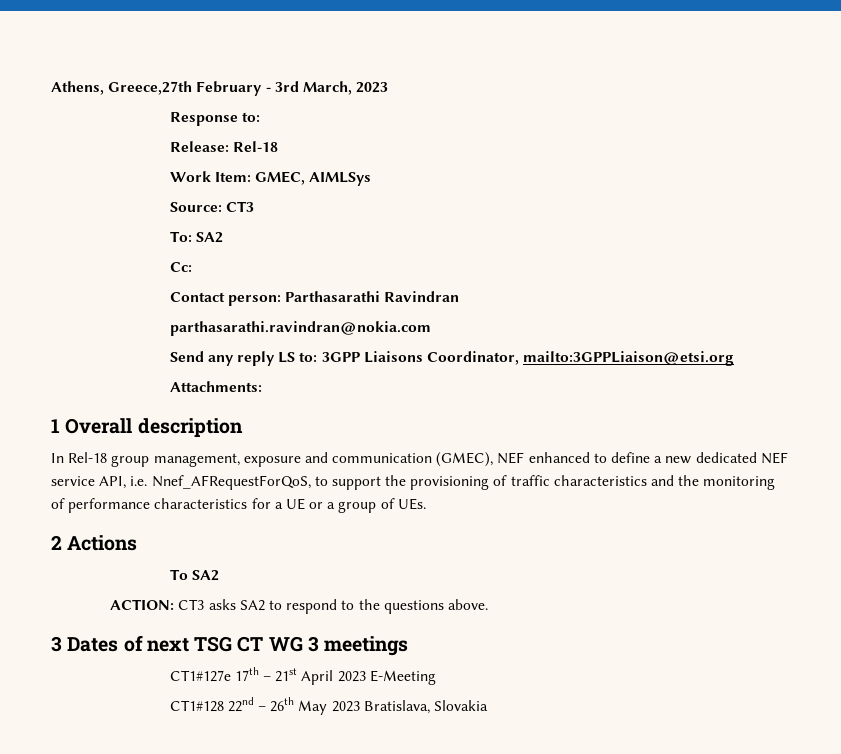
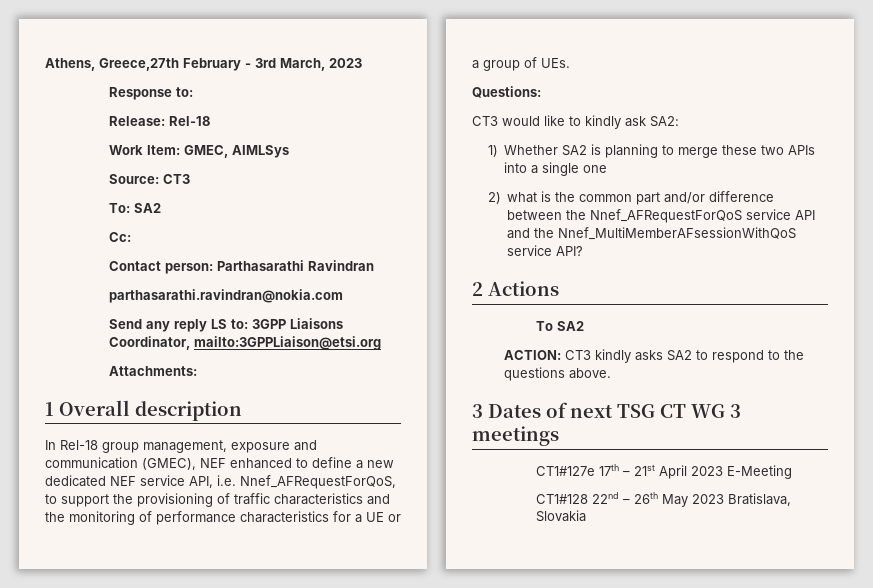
+ Questions:
+ CT3 would like to kindly ask SA2:
+ 1) Whether SA2 is planning to merge these two APIs into a single one
+ 2) what is the common part and/or difference between the Nnef_AFRequestForQoS service API and the Nnef_MultiMemberAFsessionWithQoS service API?
- ACTION: CT3 asks SA2 to respond to the questions above.
+ ACTION: CT3 kindly asks SA2 to respond to the questions above.

